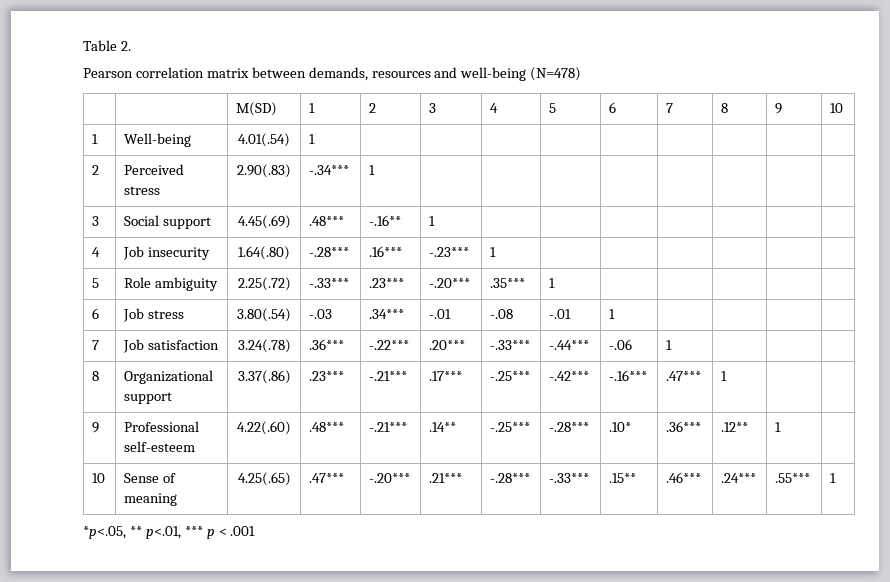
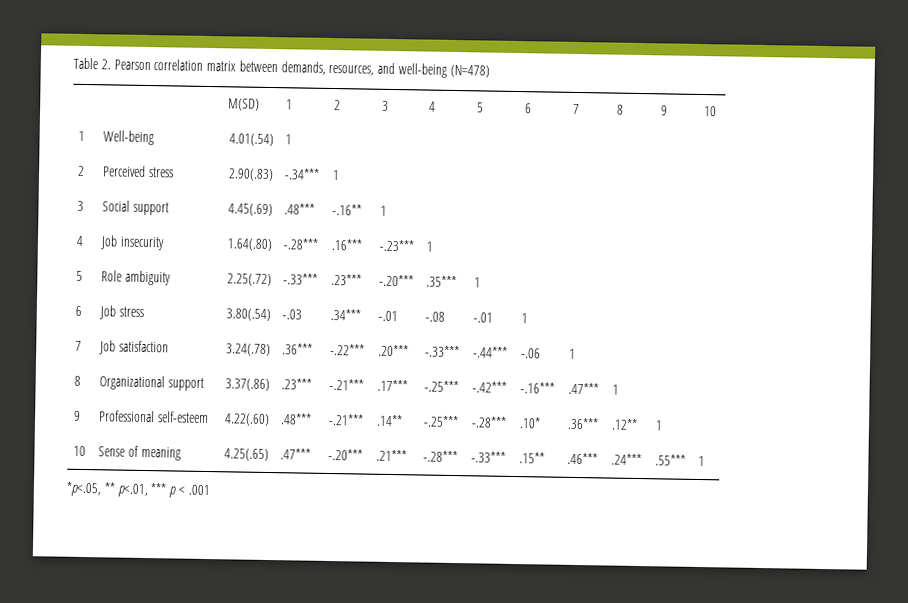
- Table 2.
- Pearson correlation matrix between demands, resources and well-being (N=478)
+ Table 2. Pearson correlation matrix between demands, resources, and well-being (N=478)

